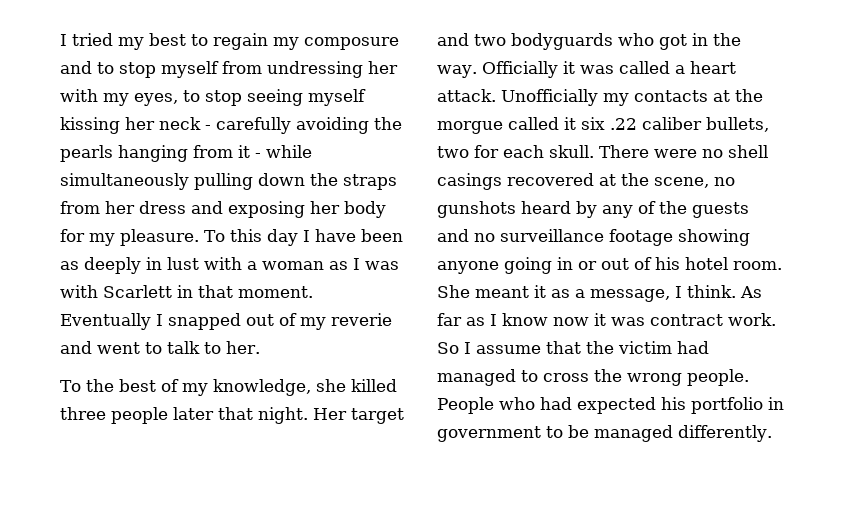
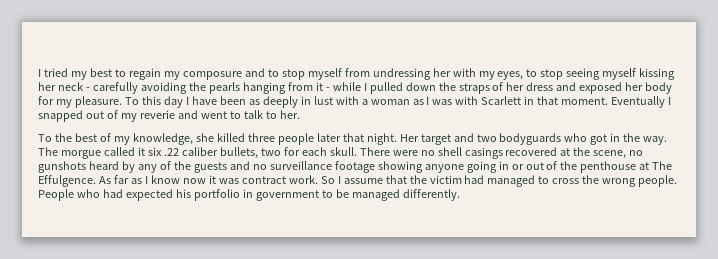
- I tried my best to regain my composure and to stop myself from undressing her with my eyes, to stop seeing myself kissing her neck - carefully avoiding the pearls hanging from it - while simultaneously pulling down the straps from her dress and exposing her body for my pleasure.
+ I tried my best to regain my composure and to stop myself from undressing her with my eyes, to stop seeing myself kissing her neck - carefully avoiding the pearls hanging from it - while I pulled down the straps of her dress and exposed her body for my pleasure.
- Officially it was called a heart attack. Unofficially my contacts at the morgue called it six .22 caliber bullets, two for each skull.
+ The morgue called it six .22 caliber bullets, two for each skull.
- There were no shell casings recovered at the scene, no gunshots heard by any of the guests and no surveillance footage showing anyone going in or out of his hotel room. She meant it as a message, I think.
+ There were no shell casings recovered at the scene, no gunshots heard by any of the guests and no surveillance footage showing anyone going in or out of the penthouse at The Effulgence.

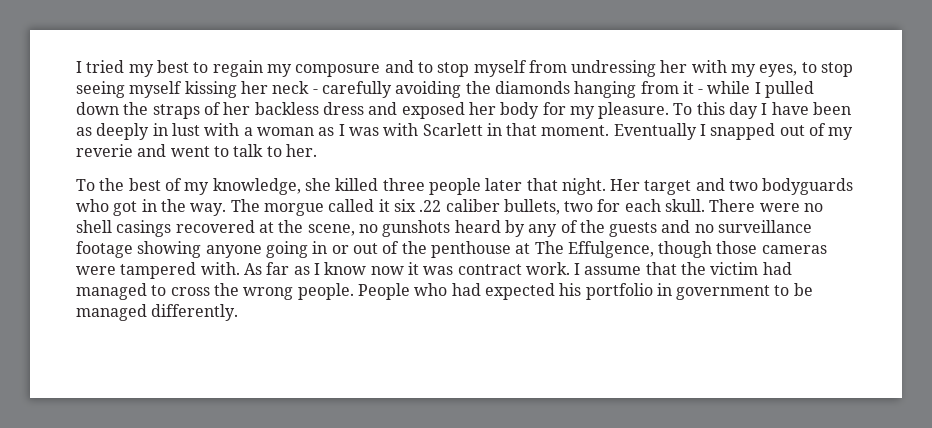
- I tried my best to regain my composure and to stop myself from undressing her with my eyes, to stop seeing myself kissing her neck - carefully avoiding the pearls hanging from it - while I pulled down the straps of her dress and exposed her body for my pleasure.
+ I tried my best to regain my composure and to stop myself from undressing her with my eyes, to stop seeing myself kissing her neck - carefully avoiding the diamonds hanging from it - while I pulled down the straps of her backless dress and exposed her body for my pleasure.
- There were no shell casings recovered at the scene, no gunshots heard by any of the guests and no surveillance footage showing anyone going in or out of the penthouse at The Effulgence.
+ There were no shell casings recovered at the scene, no gunshots heard by any of the guests and no surveillance footage showing anyone going in or out of the penthouse at The Effulgence, though those cameras were tampered with.
- So I assume that the victim had managed to cross the wrong people.
+ I assume that the victim had managed to cross the wrong people.

